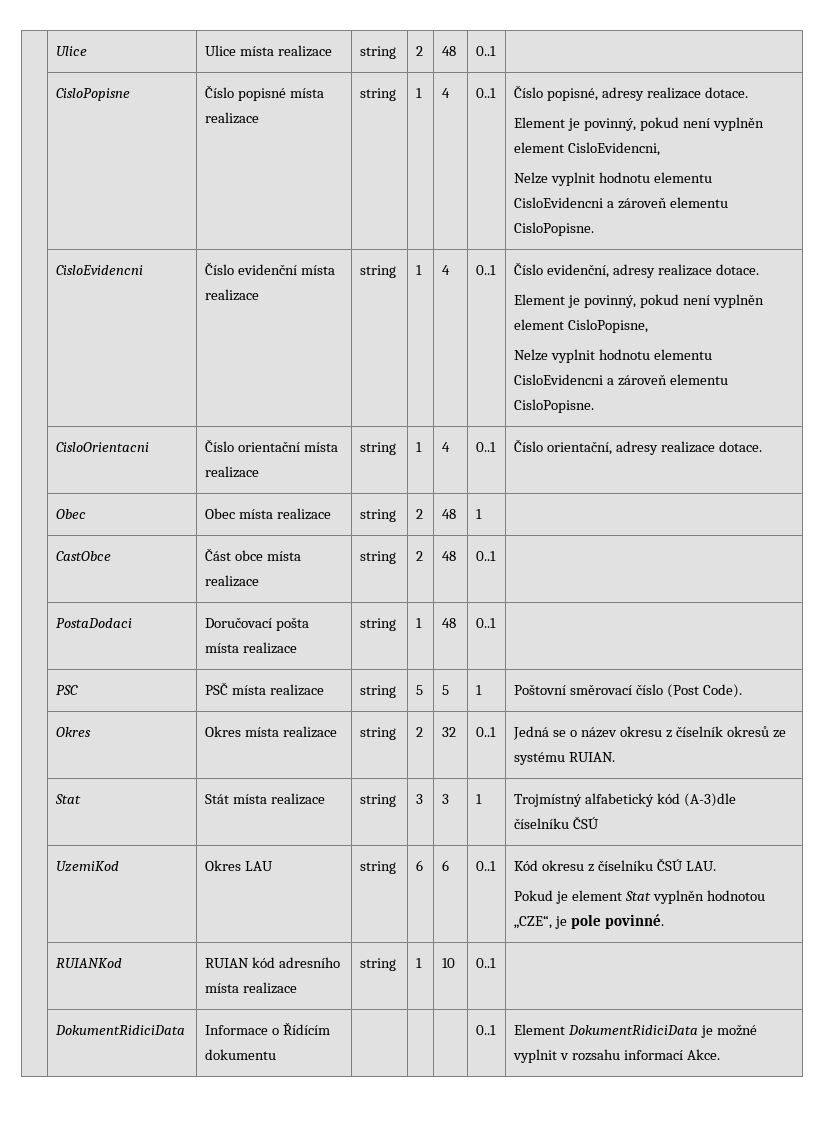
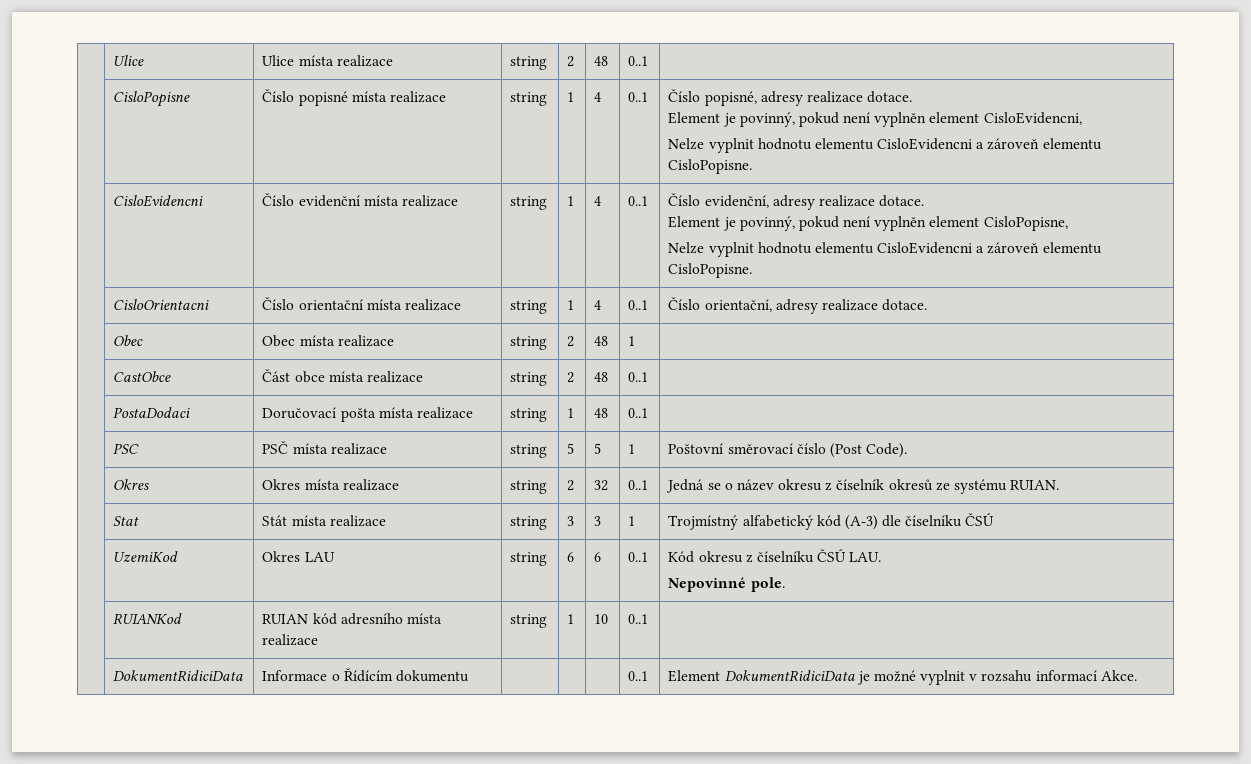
- | Stat | Stát místa realizace | string | 3 | 3 | 1 | Trojmístný alfabetický kód (A-3)dle číselníku ČSÚ
+ | Stat | Stát místa realizace | string | 3 | 3 | 1 | Trojmístný alfabetický kód (A-3) dle číselníku ČSÚ
  | UzemiKod | Okres LAU | string | 6 | 6 | 0..1 | Kód okresu z číselníku ČSÚ LAU.
- Pokud je element Stat vyplněn hodnotou „CZE“, je pole povinné.
+ Nepovinné pole.

